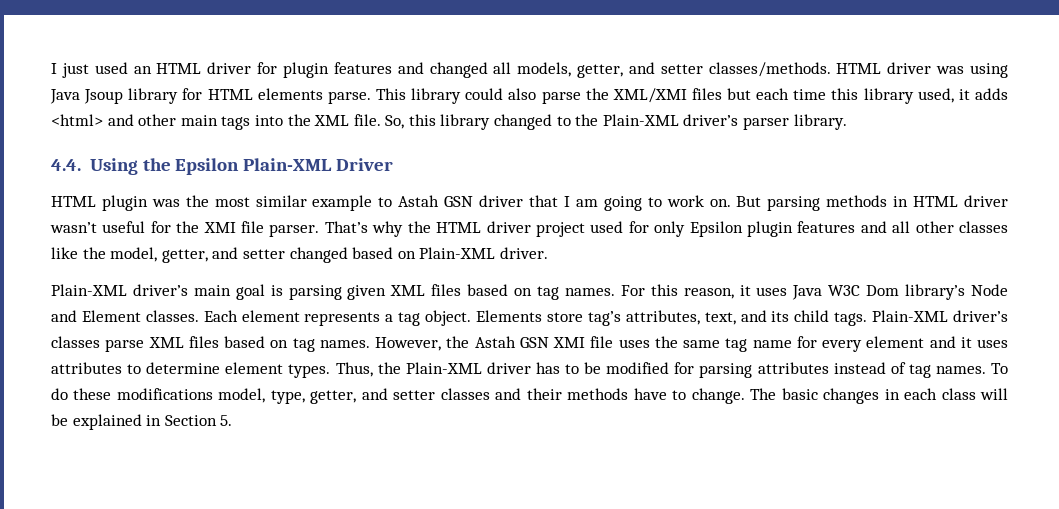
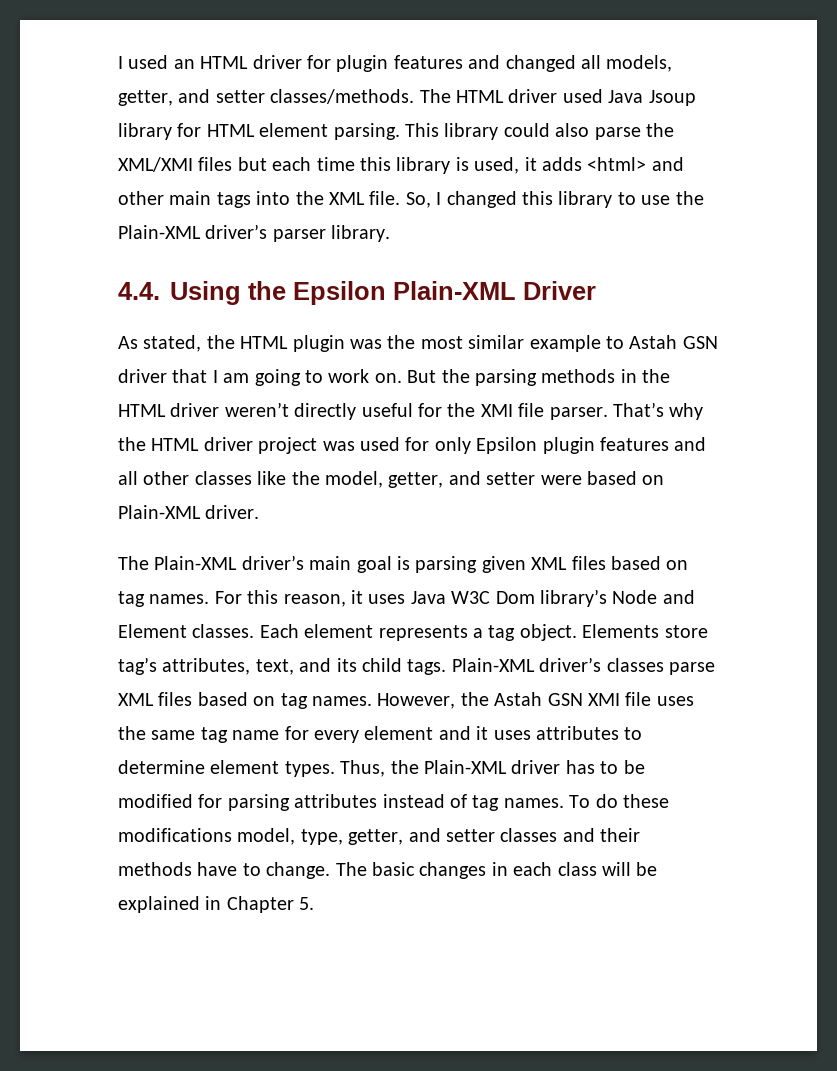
- I just used an HTML driver for plugin features and changed all models, getter, and setter classes/methods.
+ I used an HTML driver for plugin features and changed all models, getter, and setter classes/methods.
- HTML driver was using Java Jsoup library for HTML elements parse.
+ The HTML driver used Java Jsoup library for HTML element parsing.
- This library could also parse the XML/XMI files but each time this library used, it adds <html> and other main tags into the XML file.
+ This library could also parse the XML/XMI files but each time this library is used, it adds <html> and other main tags into the XML file.
- So, this library changed to the Plain-XML driver’s parser library.
+ So, I changed this library to use the Plain-XML driver’s parser library.
- HTML plugin was the most similar example to Astah GSN driver that I am going to work on.
+ As stated, the HTML plugin was the most similar example to Astah GSN driver that I am going to work on.
- But parsing methods in HTML driver wasn’t useful for the XMI file parser.
+ But the parsing methods in the HTML driver weren’t directly useful for the XMI file parser.
- That’s why the HTML driver project used for only Epsilon plugin features and all other classes like the model, getter, and setter changed based on Plain-XML driver.
+ That’s why the HTML driver project was used for only Epsilon plugin features and all other classes like the model, getter, and setter were based on Plain-XML driver.
- Plain-XML driver’s main goal is parsing given XML files based on tag names.
+ The Plain-XML driver’s main goal is parsing given XML files based on tag names.
- The basic changes in each class will be explained in Section 5.
+ The basic changes in each class will be explained in Chapter 5.

